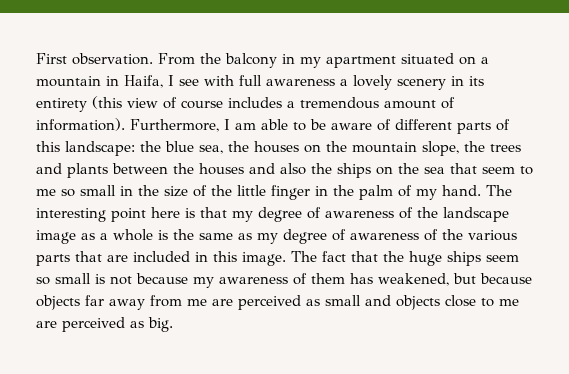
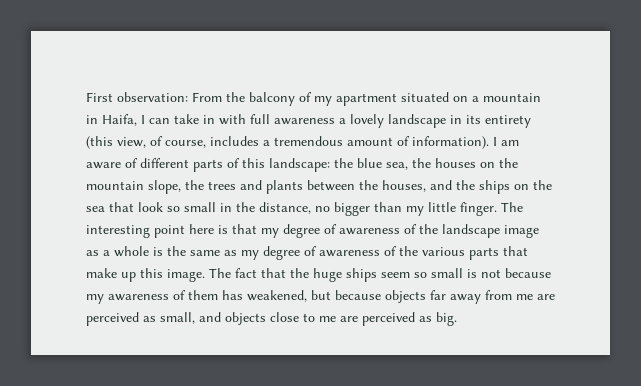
- First observation. From the balcony in my apartment situated on a mountain in Haifa, I see with full awareness a lovely scenery in its entirety (this view of course includes a tremendous amount of information).
+ First observation: From the balcony of my apartment situated on a mountain in Haifa, I can take in with full awareness a lovely landscape in its entirety (this view, of course, includes a tremendous amount of information).
- Furthermore, I am able to be aware of different parts of this landscape: the blue sea, the houses on the mountain slope, the trees and plants between the houses and also the ships on the sea that seem to me so small in the size of the little finger in the palm of my hand.
+ I am aware of different parts of this landscape: the blue sea, the houses on the mountain slope, the trees and plants between the houses, and the ships on the sea that look so small in the distance, no bigger than my little finger.
- The interesting point here is that my degree of awareness of the landscape image as a whole is the same as my degree of awareness of the various parts that are included in this image.
+ The interesting point here is that my degree of awareness of the landscape image as a whole is the same as my degree of awareness of the various parts that make up this image.
- The fact that the huge ships seem so small is not because my awareness of them has weakened, but because objects far away from me are perceived as small and objects close to me are perceived as big.
+ The fact that the huge ships seem so small is not because my awareness of them has weakened, but because objects far away from me are perceived as small, and objects close to me are perceived as big.

